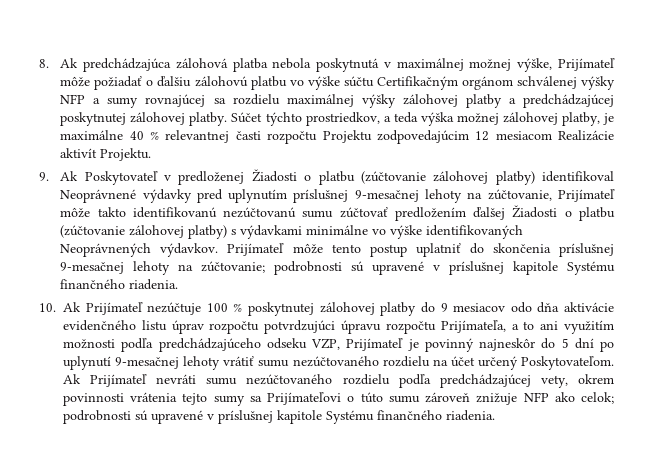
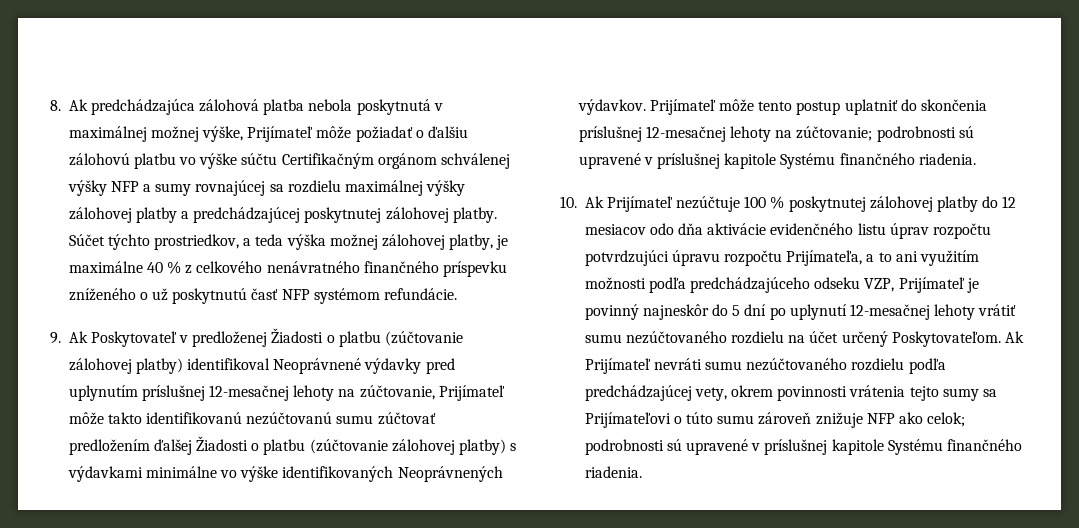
- Súčet týchto prostriedkov, a teda výška možnej zálohovej platby, je maximálne 40 % relevantnej časti rozpočtu Projektu zodpovedajúcim 12 mesiacom Realizácie aktivít Projektu.
+ Súčet týchto prostriedkov, a teda výška možnej zálohovej platby, je maximálne 40 % z celkového nenávratného finančného príspevku zníženého o už poskytnutú časť NFP systémom refundácie.
- 9. Ak Poskytovateľ v predloženej Žiadosti o platbu (zúčtovanie zálohovej platby) identifikoval Neoprávnené výdavky pred uplynutím príslušnej 9-mesačnej lehoty na zúčtovanie, Prijímateľ môže takto identifikovanú nezúčtovanú sumu zúčtovať predložením ďalšej Žiadosti o platbu (zúčtovanie zálohovej platby) s výdavkami minimálne vo výške identifikovaných Neoprávnených výdavkov.
+ 9. Ak Poskytovateľ v predloženej Žiadosti o platbu (zúčtovanie zálohovej platby) identifikoval Neoprávnené výdavky pred uplynutím príslušnej 12-mesačnej lehoty na zúčtovanie, Prijímateľ môže takto identifikovanú nezúčtovanú sumu zúčtovať predložením ďalšej Žiadosti o platbu (zúčtovanie zálohovej platby) s výdavkami minimálne vo výške identifikovaných Neoprávnených výdavkov.
- Prijímateľ môže tento postup uplatniť do skončenia príslušnej 9-mesačnej lehoty na zúčtovanie; podrobnosti sú upravené v príslušnej kapitole Systému finančného riadenia.
+ Prijímateľ môže tento postup uplatniť do skončenia príslušnej 12-mesačnej lehoty na zúčtovanie; podrobnosti sú upravené v príslušnej kapitole Systému finančného riadenia.
- 10. Ak Prijímateľ nezúčtuje 100 % poskytnutej zálohovej platby do 9 mesiacov odo dňa aktivácie evidenčného listu úprav rozpočtu potvrdzujúci úpravu rozpočtu Prijímateľa, a to ani využitím možnosti podľa predchádzajúceho odseku VZP, Prijímateľ je povinný najneskôr do 5 dní po uplynutí 9-mesačnej lehoty vrátiť sumu nezúčtovaného rozdielu na účet určený Poskytovateľom.
+ 10. Ak Prijímateľ nezúčtuje 100 % poskytnutej zálohovej platby do 12 mesiacov odo dňa aktivácie evidenčného listu úprav rozpočtu potvrdzujúci úpravu rozpočtu Prijímateľa, a to ani využitím možnosti podľa predchádzajúceho odseku VZP, Prijímateľ je povinný najneskôr do 5 dní po uplynutí 12-mesačnej lehoty vrátiť sumu nezúčtovaného rozdielu na účet určený Poskytovateľom.

